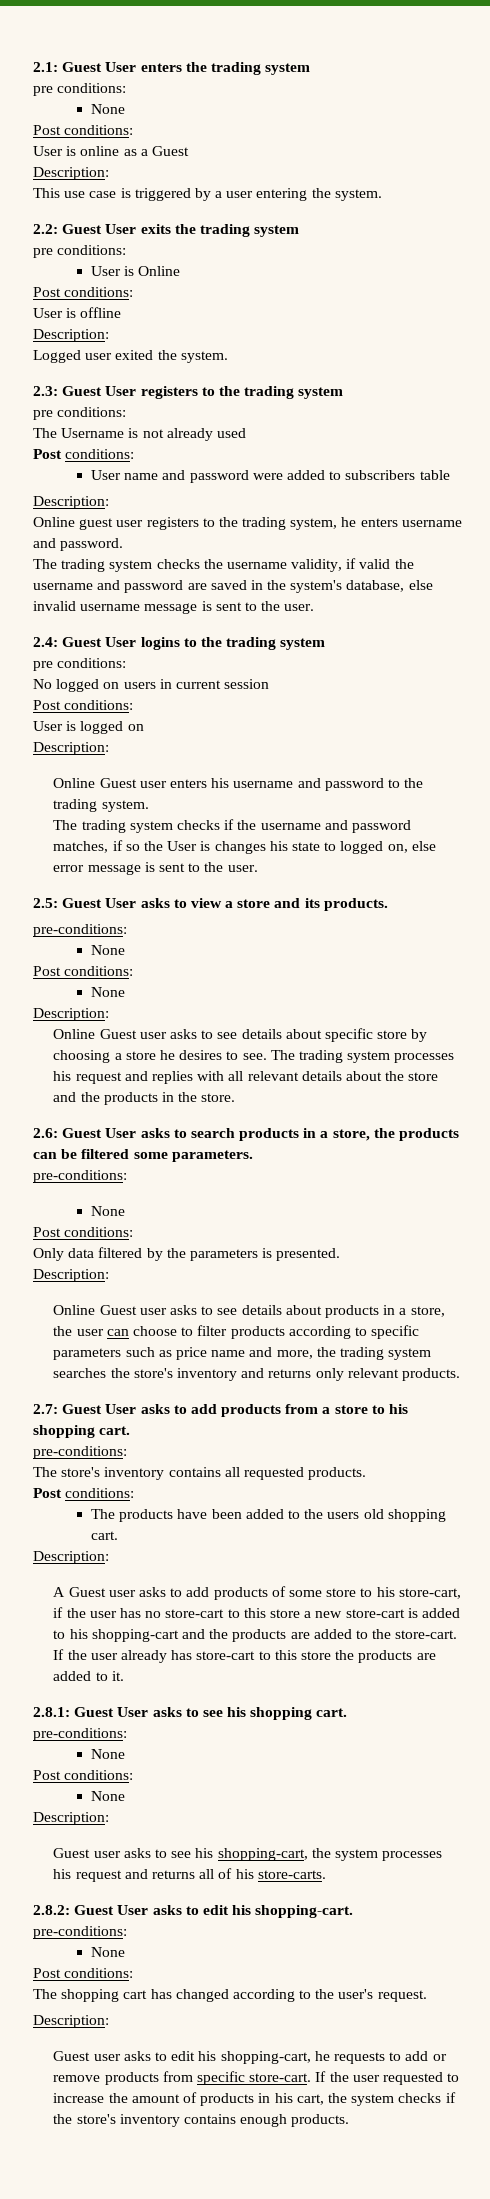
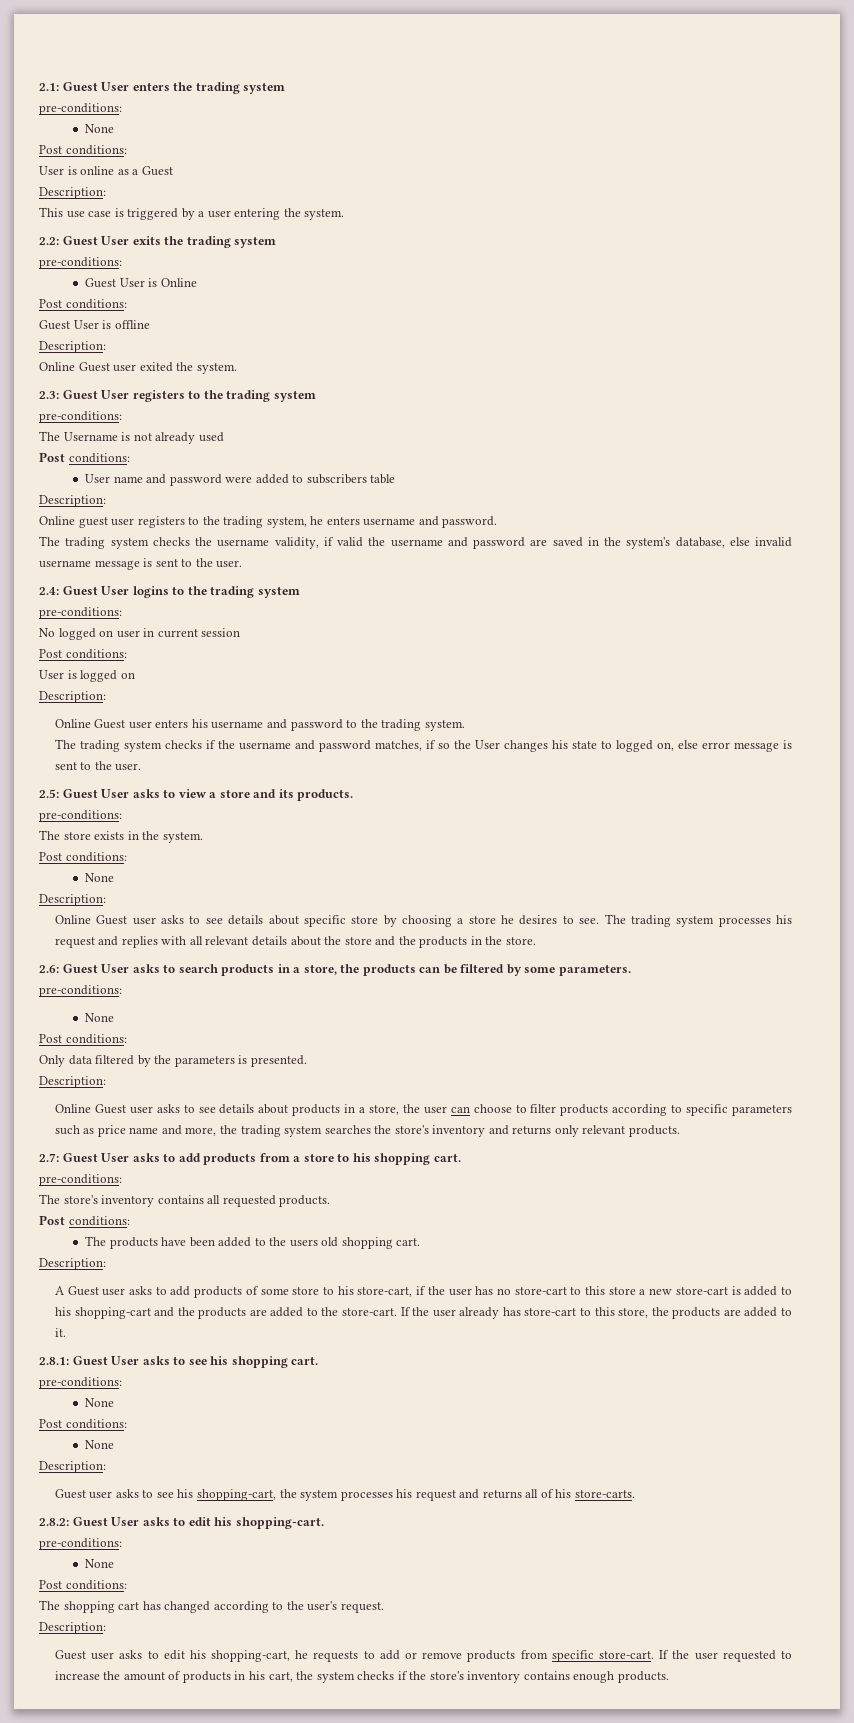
  2.1: Guest User enters the trading system
- pre conditions:
+ pre-conditions:
  2.2: Guest User exits the trading system
- pre conditions:
- User is Online
+ pre-conditions:
+ Guest User is Online
- User is offline
+ Guest User is offline
- Logged user exited the system.
+ Online Guest user exited the system.
  2.3: Guest User registers to the trading system
- pre conditions:
+ pre-conditions:
  2.4: Guest User logins to the trading system
- pre conditions:
+ pre-conditions:
- No logged on users in current session
+ No logged on user in current session
- The trading system checks if the username and password matches, if so the User is changes his state to logged on, else error message is sent to the user.
+ The trading system checks if the username and password matches, if so the User changes his state to logged on, else error message is sent to the user.
  2.5: Guest User asks to view a store and its products.
  pre-conditions:
- None
+ The store exists in the system.
- 2.6: Guest User asks to search products in a store, the products can be filtered some parameters.
+ 2.6: Guest User asks to search products in a store, the products can be filtered by some parameters.
- If the user already has store-cart to this store the products are added to it.
+ If the user already has store-cart to this store, the products are added to it.

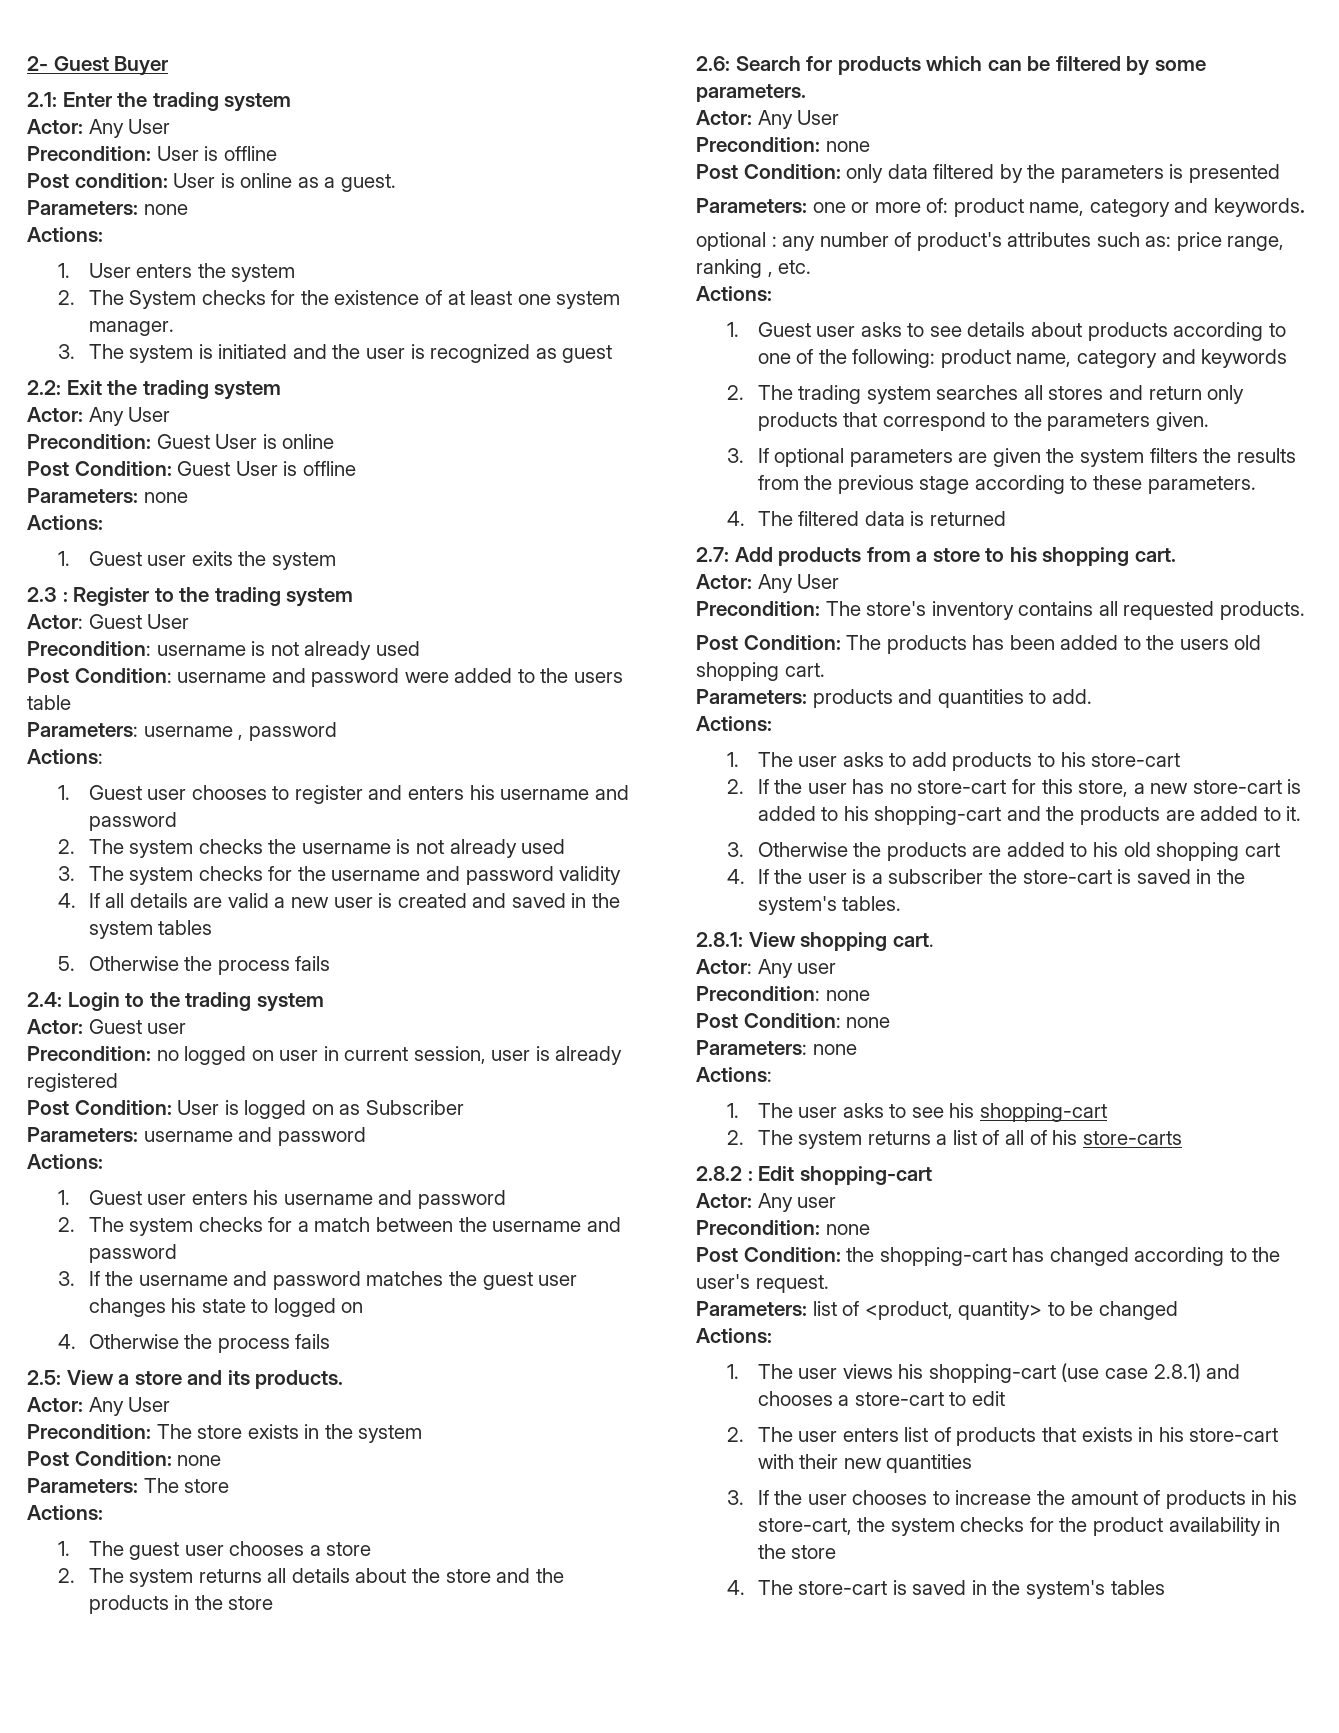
- 2.1: Guest User enters the trading system
- pre-conditions:
- None
- Post conditions:
- User is online as a Guest
- Description:
- This use case is triggered by a user entering the system.
- 2.2: Guest User exits the trading system
- pre-conditions:
- Guest User is Online
- Post conditions:
- Guest User is offline
- Description:
- Online Guest user exited the system.
- 2.3: Guest User registers to the trading system
- pre-conditions:
- The Username is not already used
- Post conditions:
- User name and password were added to subscribers table
- Description:
- Online guest user registers to the trading system, he enters username and password.
- The trading system checks the username validity, if valid the username and password are saved in the system's database, else invalid username message is sent to the user.
- 2.4: Guest User logins to the trading system
- pre-conditions:
- No logged on user in current session
- Post conditions:
- User is logged on
- Description:
- Online Guest user enters his username and password to the trading system.
- The trading system checks if the username and password matches, if so the User changes his state to logged on, else error message is sent to the user.
- 2.5: Guest User asks to view a store and its products.
- pre-conditions:
- The store exists in the system.
- Post conditions:
- None
- Description:
- Online Guest user asks to see details about specific store by choosing a store he desires to see. The trading system processes his request and replies with all relevant details about the store and the products in the store.
+ 2- Guest Buyer
+ 2.1: Enter the trading system
+ Actor: Any User
+ Precondition: User is offline
+ Post condition: User is online as a guest.
+ Parameters: none
+ Actions:
+ 1. User enters the system
+ 2. The System checks for the existence of at least one system manager.
+ 3. The system is initiated and the user is recognized as guest
+ 2.2: Exit the trading system
+ Actor: Any User
+ Precondition: Guest User is online
+ Post Condition: Guest User is offline
+ Parameters: none
+ Actions:
+ 1. Guest user exits the system
+ 2.3 : Register to the trading system
+ Actor: Guest User
+ Precondition: username is not already used
+ Post Condition: username and password were added to the users table
+ Parameters: username , password
+ Actions:
+ 1. Guest user chooses to register and enters his username and password
+ 2. The system checks the username is not already used
+ 3. The system checks for the username and password validity
+ 4. If all details are valid a new user is created and saved in the system tables
+ 5. Otherwise the process fails
+ 2.4: Login to the trading system
+ Actor: Guest user
+ Precondition: no logged on user in current session, user is already registered
+ Post Condition: User is logged on as Subscriber
+ Parameters: username and password
+ Actions:
+ 1. Guest user enters his username and password
+ 2. The system checks for a match between the username and password
+ 3. If the username and password matches the guest user changes his state to logged on
+ 4. Otherwise the process fails
+ 2.5: View a store and its products.
+ Actor: Any User
+ Precondition: The store exists in the system
+ Post Condition: none
+ Parameters: The store
+ Actions:
+ 1. The guest user chooses a store
+ 2. The system returns all details about the store and the products in the store
- 2.6: Guest User asks to search products in a store, the products can be filtered by some parameters.
- pre-conditions:
- None
- Post conditions:
- Only data filtered by the parameters is presented.
- Description:
- Online Guest user asks to see details about products in a store, the user can choose to filter products according to specific parameters such as price name and more, the trading system searches the store's inventory and returns only relevant products.
- 2.7: Guest User asks to add products from a store to his shopping cart.
- pre-conditions:
- The store's inventory contains all requested products.
- Post conditions:
- The products have been added to the users old shopping cart.
- Description:
- A Guest user asks to add products of some store to his store-cart, if the user has no store-cart to this store a new store-cart is added to his shopping-cart and the products are added to the store-cart. If the user already has store-cart to this store, the products are added to it.
- 2.8.1: Guest User asks to see his shopping cart.
- pre-conditions:
- None
- Post conditions:
- None
- Description:
- Guest user asks to see his shopping-cart, the system processes his request and returns all of his store-carts.
- 2.8.2: Guest User asks to edit his shopping-cart.
- pre-conditions:
- None
- Post conditions:
- The shopping cart has changed according to the user's request.
- Description:
- Guest user asks to edit his shopping-cart, he requests to add or remove products from specific store-cart. If the user requested to increase the amount of products in his cart, the system checks if the store's inventory contains enough products.
+ 2.6: Search for products which can be filtered by some parameters.
+ Actor: Any User
+ Precondition: none
+ Post Condition: only data filtered by the parameters is presented
+ Parameters: one or more of: product name, category and keywords.
+ optional : any number of product's attributes such as: price range, ranking , etc.
+ Actions:
+ 1. Guest user asks to see details about products according to one of the following: product name, category and keywords
+ 2. The trading system searches all stores and return only products that correspond to the parameters given.
+ 3. If optional parameters are given the system filters the results from the previous stage according to these parameters.
+ 4. The filtered data is returned
+ 2.7: Add products from a store to his shopping cart.
+ Actor: Any User
+ Precondition: The store's inventory contains all requested products.
+ Post Condition: The products has been added to the users old shopping cart.
+ Parameters: products and quantities to add.
+ Actions:
+ 1. The user asks to add products to his store-cart
+ 2. If the user has no store-cart for this store, a new store-cart is added to his shopping-cart and the products are added to it.
+ 3. Otherwise the products are added to his old shopping cart
+ 4. If the user is a subscriber the store-cart is saved in the system's tables.
+ 2.8.1: View shopping cart.
+ Actor: Any user
+ Precondition: none
+ Post Condition: none
+ Parameters: none
+ Actions:
+ 1. The user asks to see his shopping-cart
+ 2. The system returns a list of all of his store-carts
+ 2.8.2 : Edit shopping-cart
+ Actor: Any user
+ Precondition: none
+ Post Condition: the shopping-cart has changed according to the user's request.
+ Parameters: list of <product, quantity> to be changed
+ Actions:
+ 1. The user views his shopping-cart (use case 2.8.1) and chooses a store-cart to edit
+ 2. The user enters list of products that exists in his store-cart with their new quantities
+ 3. If the user chooses to increase the amount of products in his store-cart, the system checks for the product availability in the store
+ 4. The store-cart is saved in the system's tables

